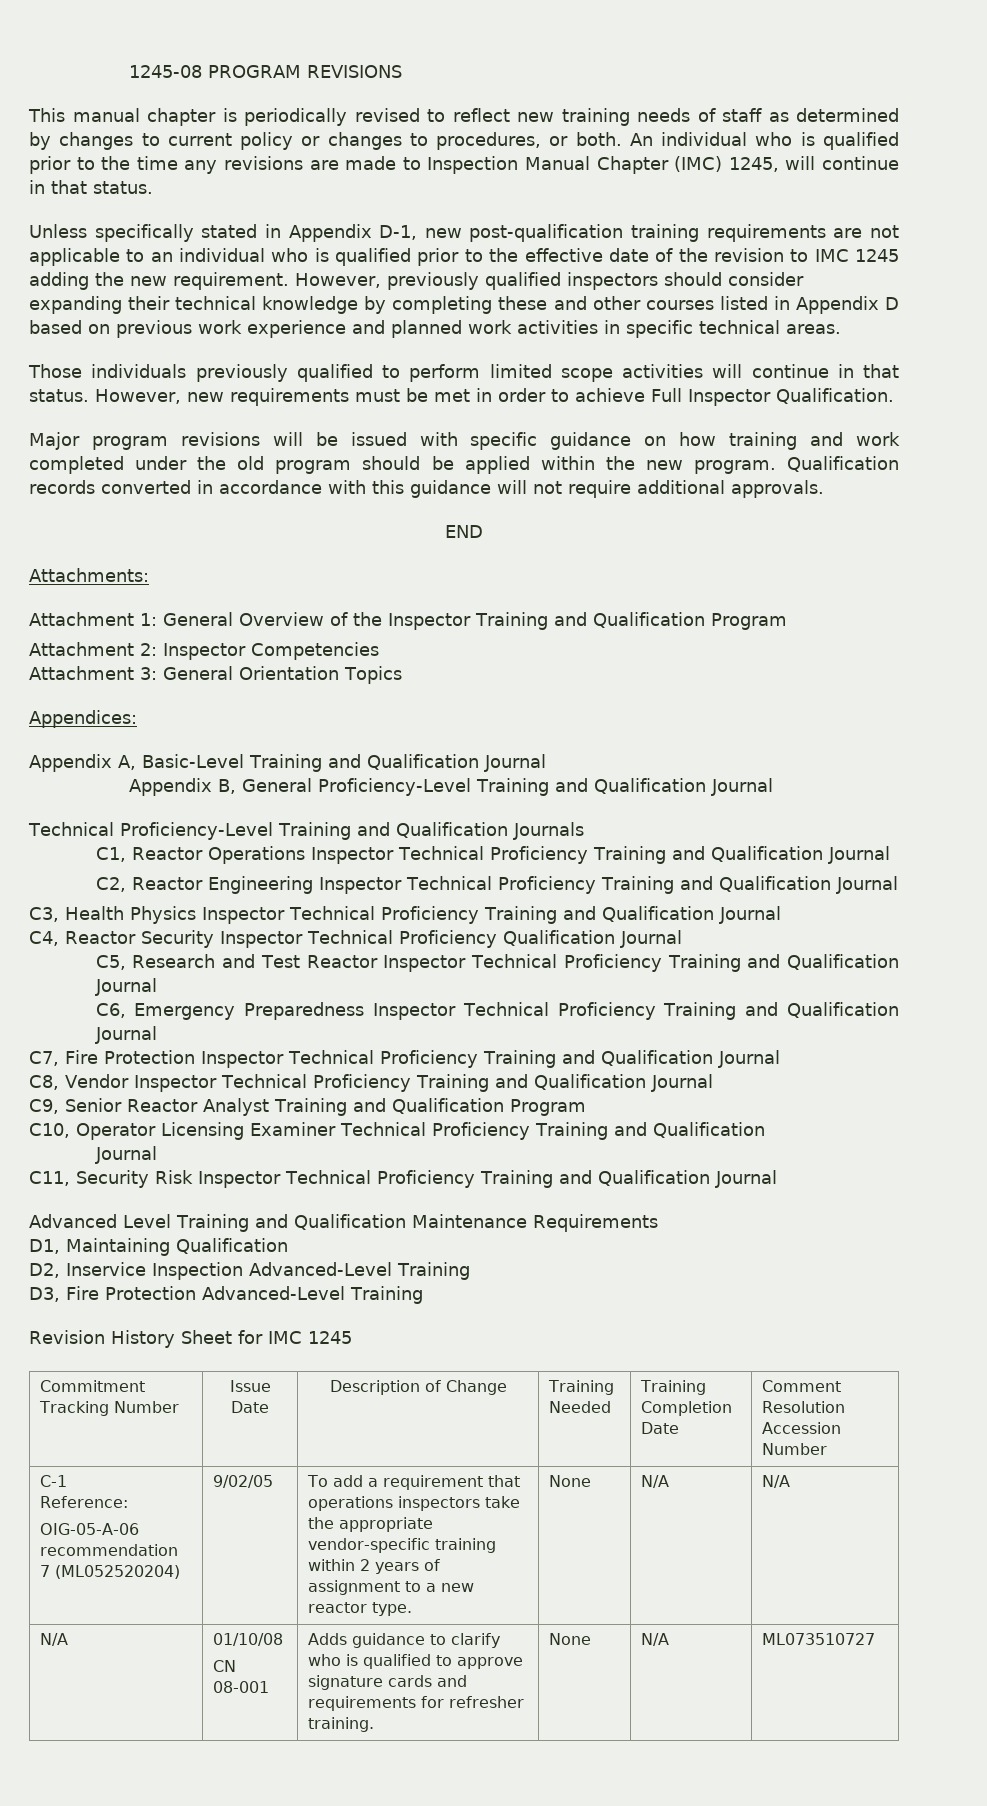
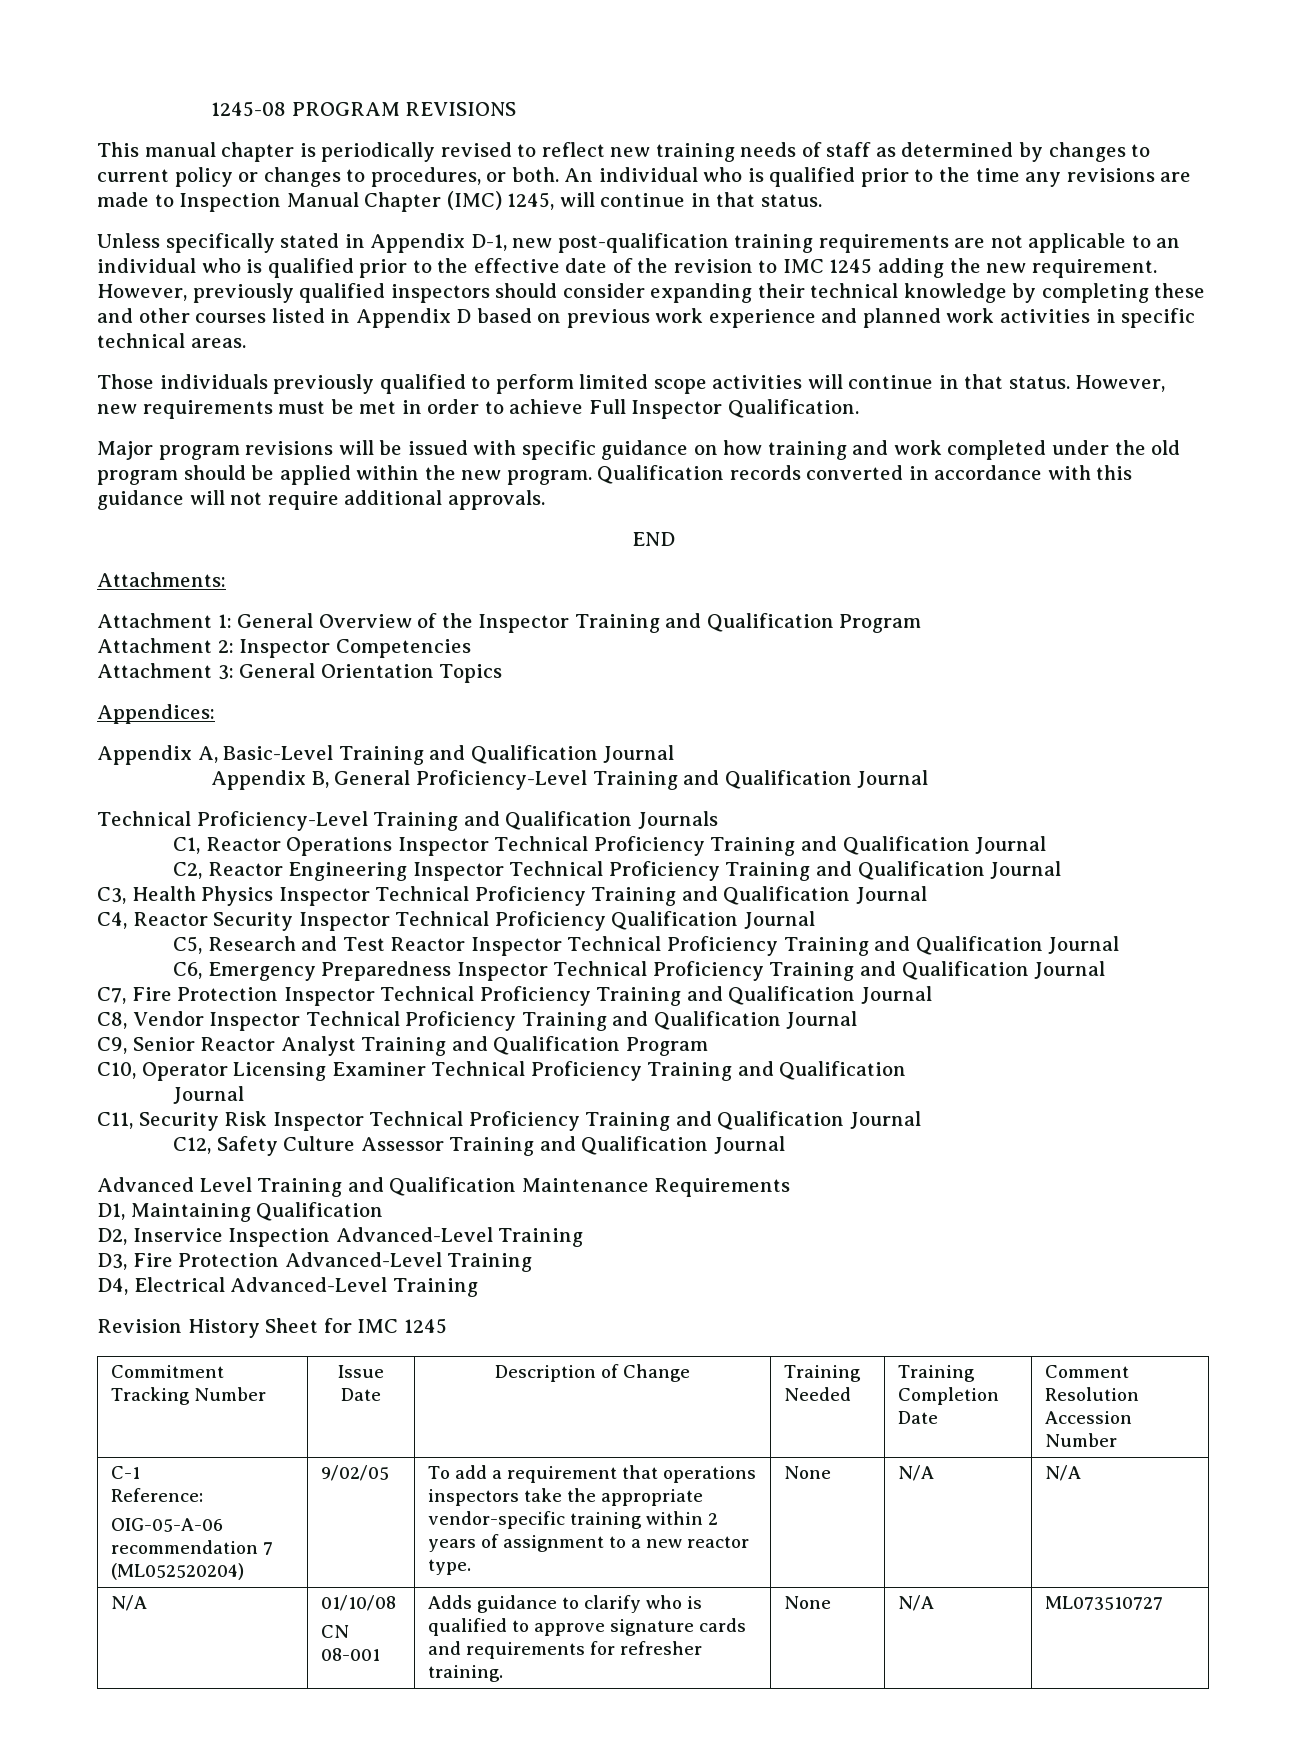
+ C12, Safety Culture Assessor Training and Qualification Journal
+ D4, Electrical Advanced-Level Training

